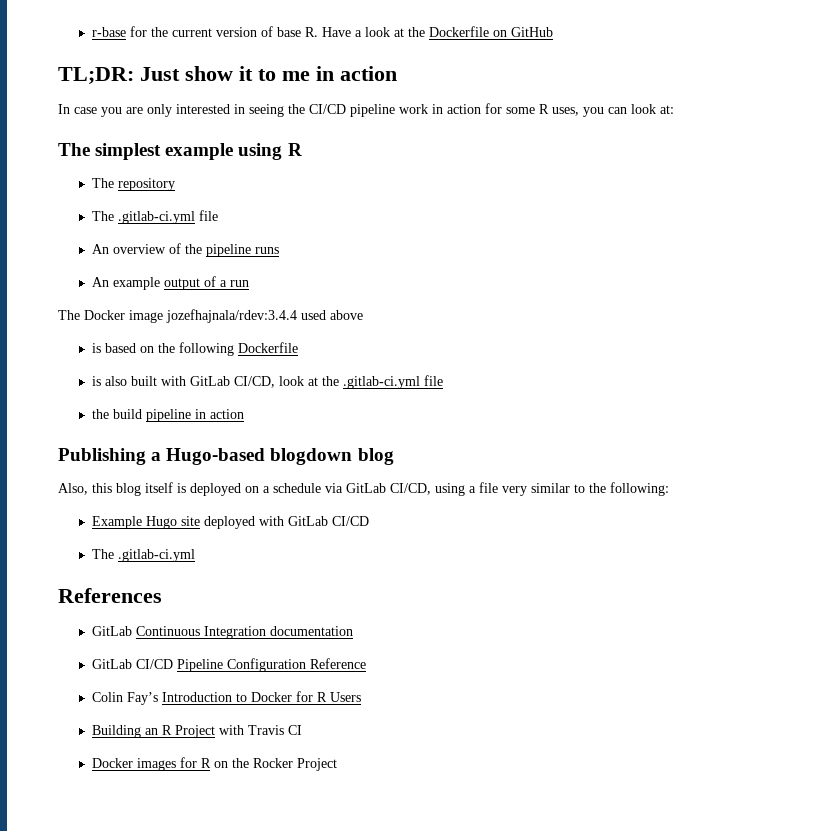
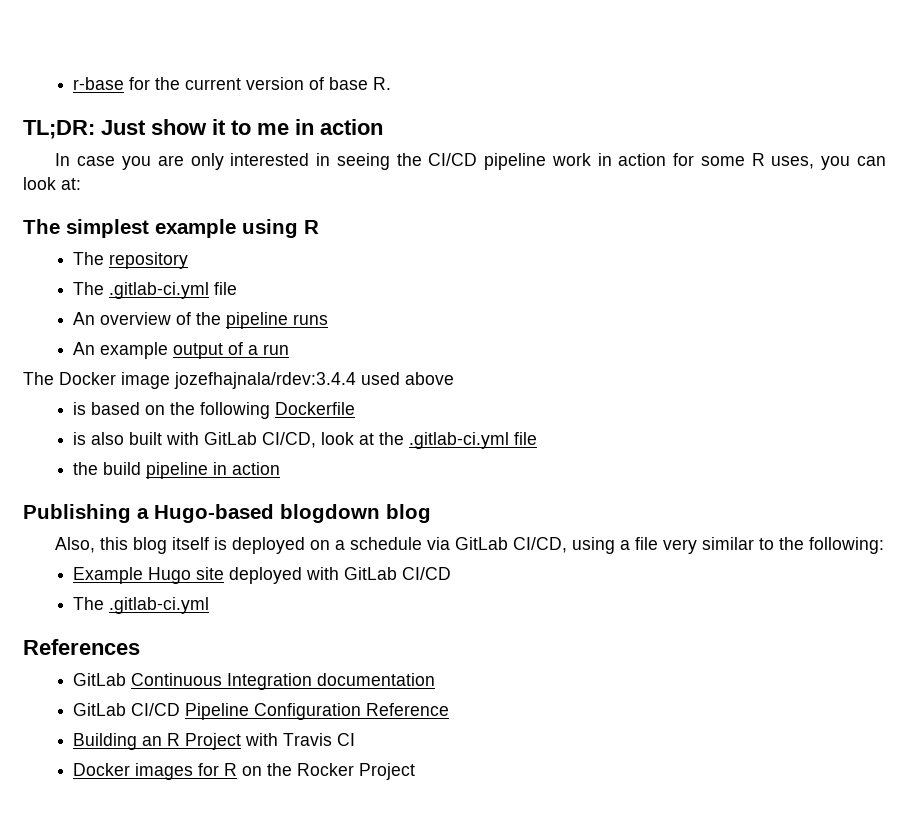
- r-base for the current version of base R. Have a look at the Dockerfile on GitHub
+ r-base for the current version of base R.
- Colin Fay’s Introduction to Docker for R Users

